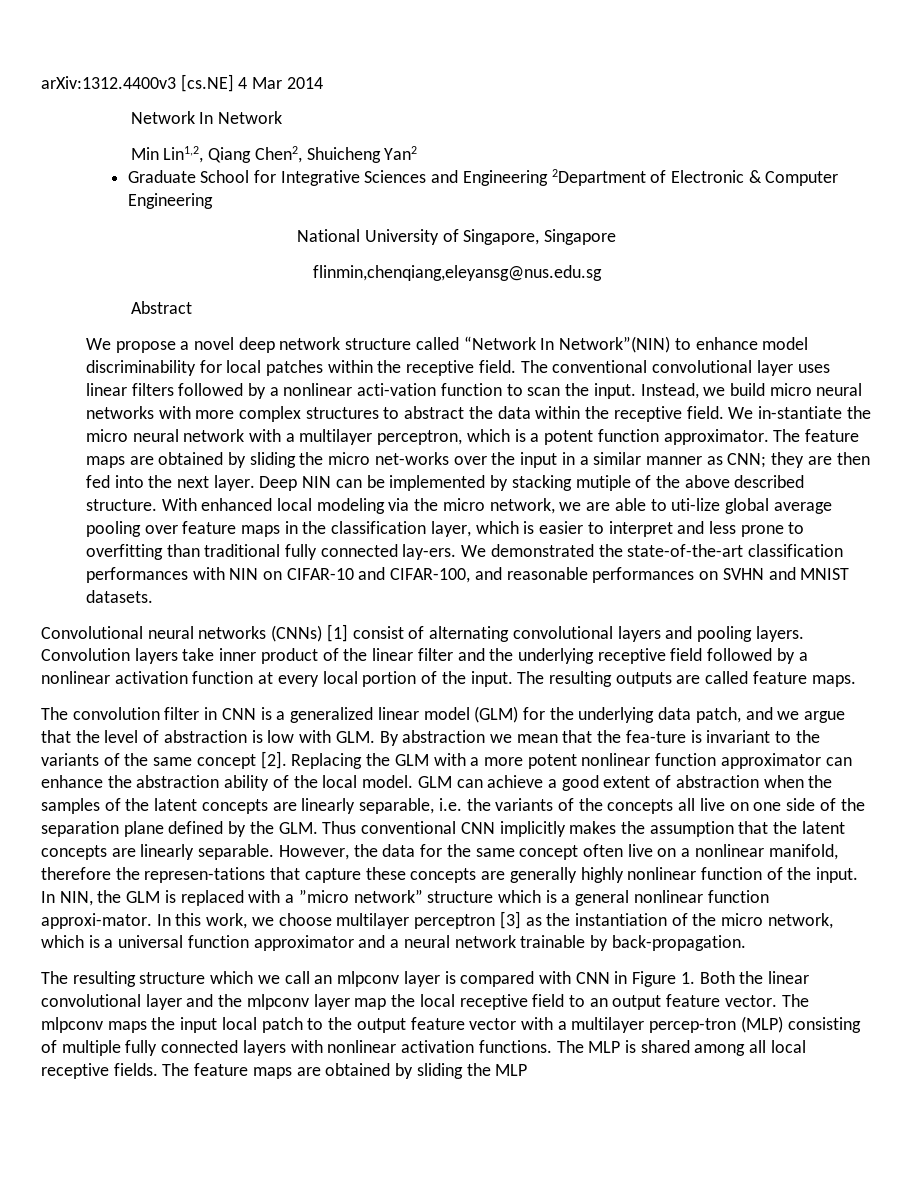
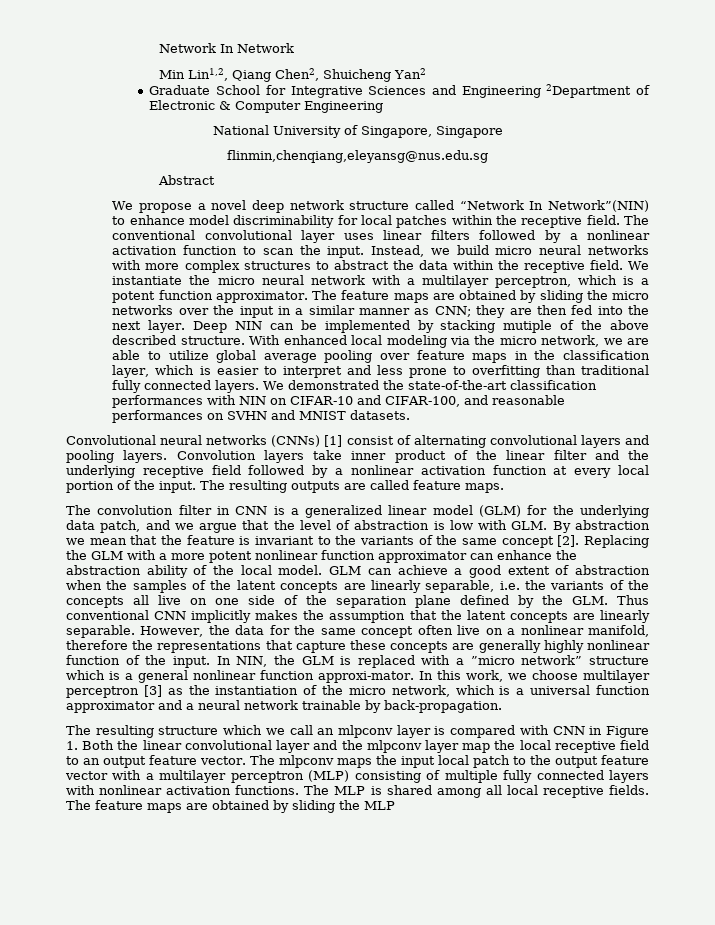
- arXiv:1312.4400v3 [cs.NE] 4 Mar 2014
- The conventional convolutional layer uses linear filters followed by a nonlinear acti-vation function to scan the input.
+ The conventional convolutional layer uses linear filters followed by a nonlinear activation function to scan the input.
- We in-stantiate the micro neural network with a multilayer perceptron, which is a potent function approximator.
+ We instantiate the micro neural network with a multilayer perceptron, which is a potent function approximator.
- The feature maps are obtained by sliding the micro net-works over the input in a similar manner as CNN; they are then fed into the next layer.
+ The feature maps are obtained by sliding the micro networks over the input in a similar manner as CNN; they are then fed into the next layer.
- With enhanced local modeling via the micro network, we are able to uti-lize global average pooling over feature maps in the classification layer, which is easier to interpret and less prone to overfitting than traditional fully connected lay-ers.
+ With enhanced local modeling via the micro network, we are able to utilize global average pooling over feature maps in the classification layer, which is easier to interpret and less prone to overfitting than traditional fully connected layers.
- The convolution filter in CNN is a generalized linear model (GLM) for the underlying data patch, and we argue that the level of abstraction is low with GLM. By abstraction we mean that the fea-ture is invariant to the variants of the same concept [2].
+ The convolution filter in CNN is a generalized linear model (GLM) for the underlying data patch, and we argue that the level of abstraction is low with GLM. By abstraction we mean that the feature is invariant to the variants of the same concept [2].
- However, the data for the same concept often live on a nonlinear manifold, therefore the represen-tations that capture these concepts are generally highly nonlinear function of the input.
+ However, the data for the same concept often live on a nonlinear manifold, therefore the representations that capture these concepts are generally highly nonlinear function of the input.
- The mlpconv maps the input local patch to the output feature vector with a multilayer percep-tron (MLP) consisting of multiple fully connected layers with nonlinear activation functions.
+ The mlpconv maps the input local patch to the output feature vector with a multilayer perceptron (MLP) consisting of multiple fully connected layers with nonlinear activation functions.

